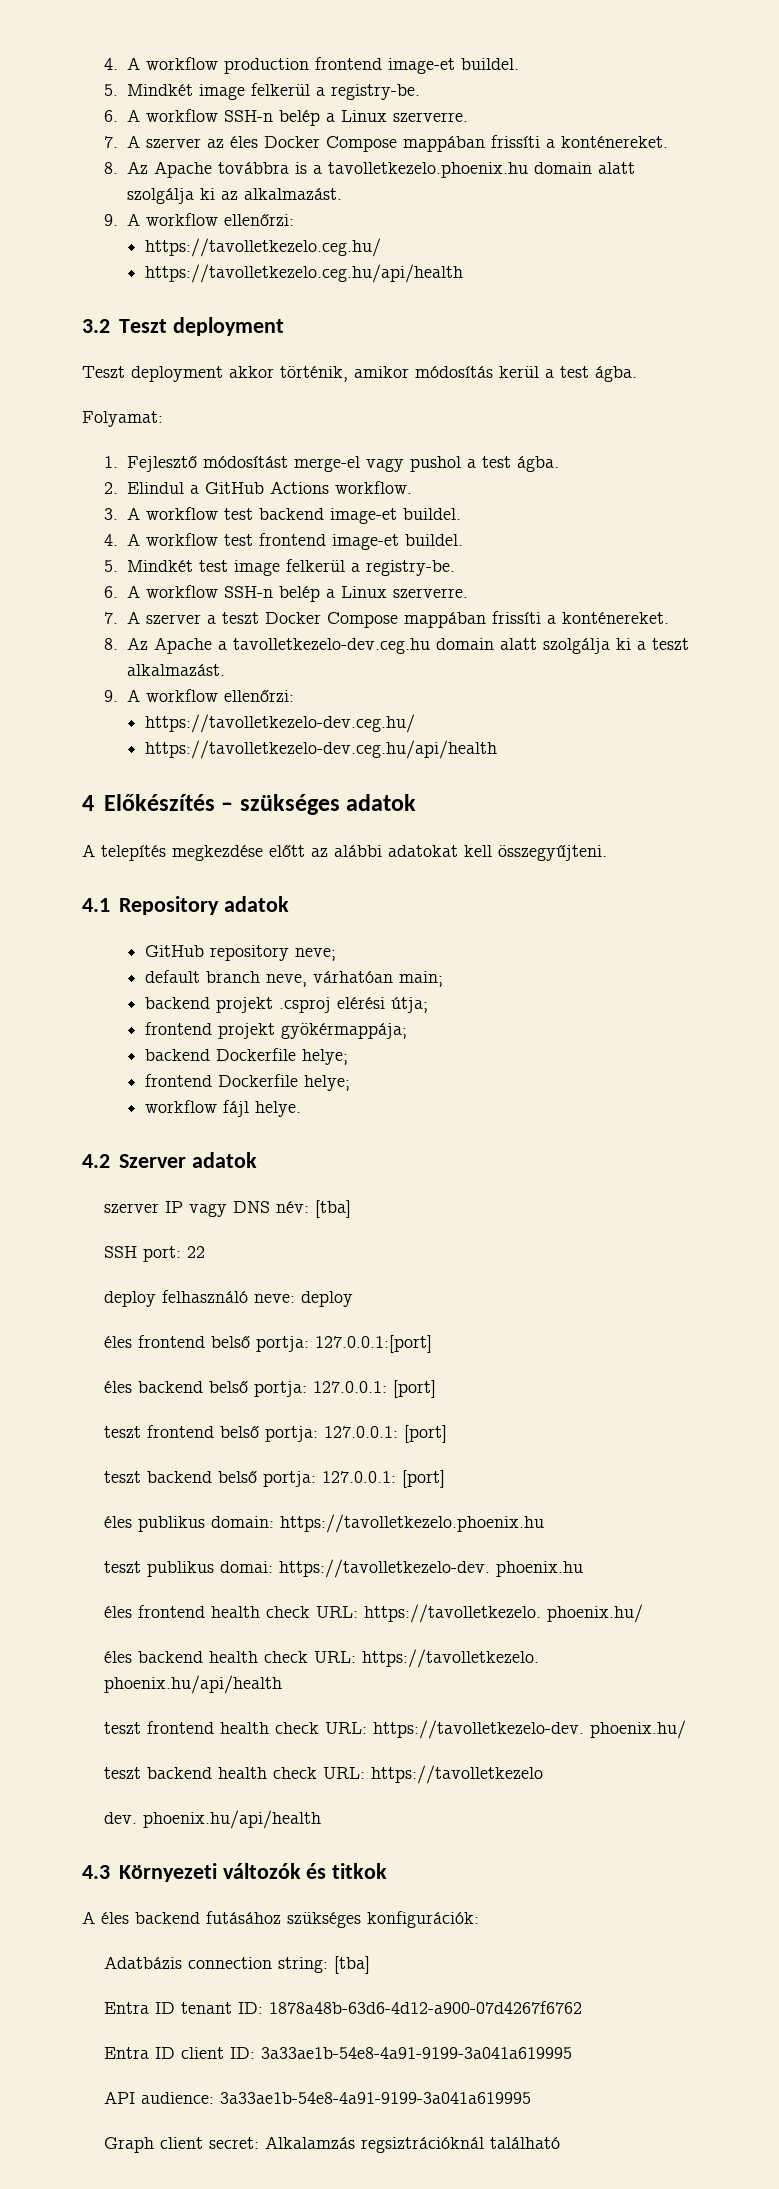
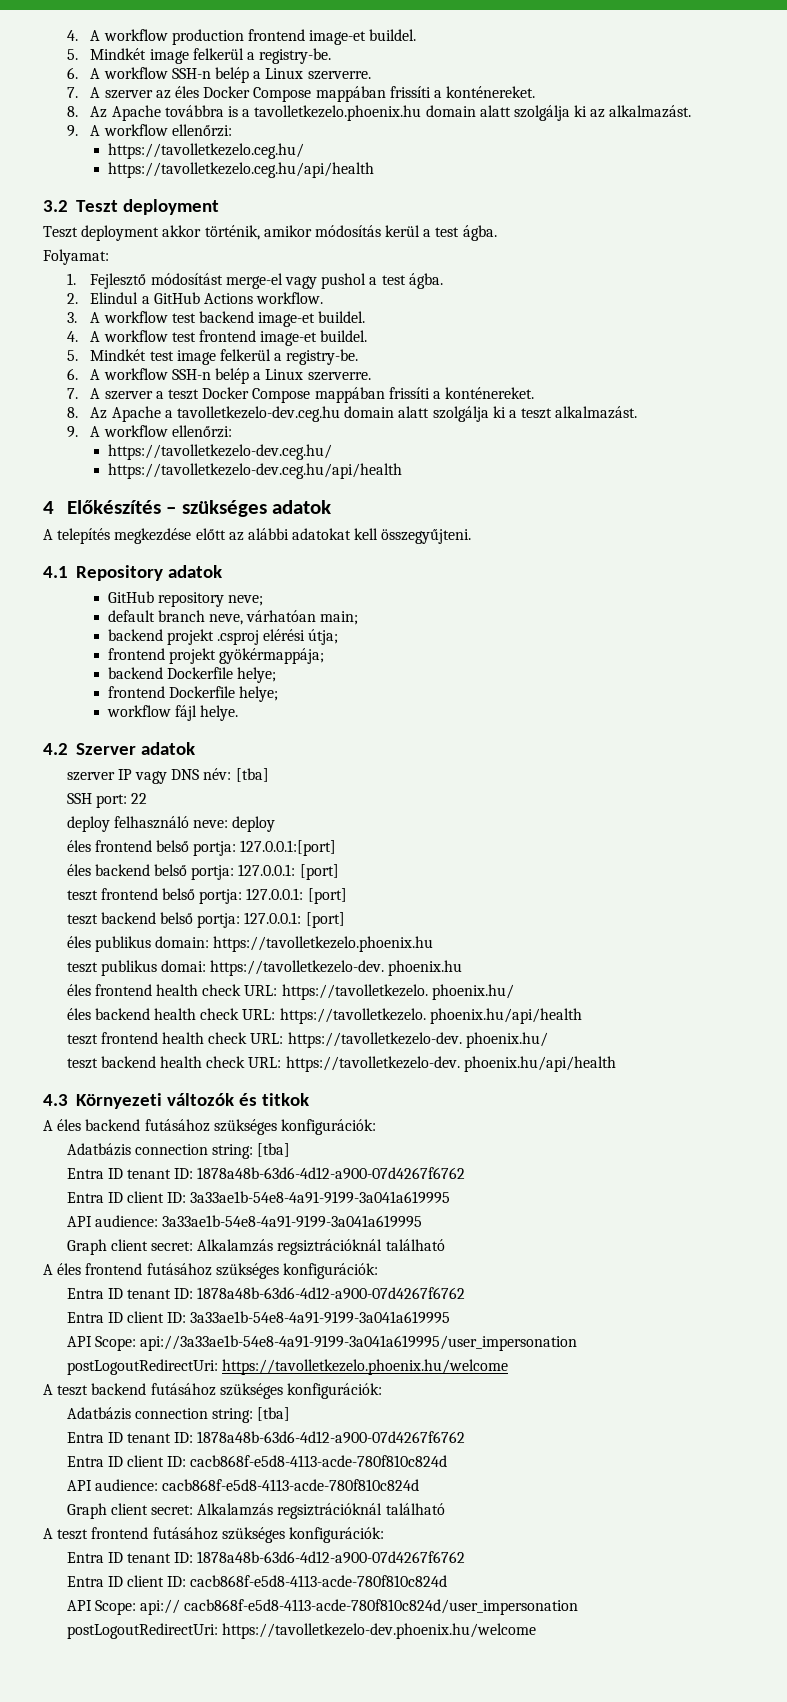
- teszt backend health check URL: https://tavolletkezelo
- dev. phoenix.hu/api/health
+ teszt backend health check URL: https://tavolletkezelo-dev. phoenix.hu/api/health
+ A éles frontend futásához szükséges konfigurációk:
+ Entra ID tenant ID: 1878a48b-63d6-4d12-a900-07d4267f6762
+ Entra ID client ID: 3a33ae1b-54e8-4a91-9199-3a041a619995
+ API Scope: api://3a33ae1b-54e8-4a91-9199-3a041a619995/user_impersonation
+ postLogoutRedirectUri: https://tavolletkezelo.phoenix.hu/welcome
+ A teszt backend futásához szükséges konfigurációk:
+ Adatbázis connection string: [tba]
+ Entra ID tenant ID: 1878a48b-63d6-4d12-a900-07d4267f6762
+ Entra ID client ID: cacb868f-e5d8-4113-acde-780f810c824d
+ API audience: cacb868f-e5d8-4113-acde-780f810c824d
+ Graph client secret: Alkalamzás regsiztrációknál található
+ A teszt frontend futásához szükséges konfigurációk:
+ Entra ID tenant ID: 1878a48b-63d6-4d12-a900-07d4267f6762
+ Entra ID client ID: cacb868f-e5d8-4113-acde-780f810c824d
+ API Scope: api:// cacb868f-e5d8-4113-acde-780f810c824d/user_impersonation
+ postLogoutRedirectUri: https://tavolletkezelo-dev.phoenix.hu/welcome

